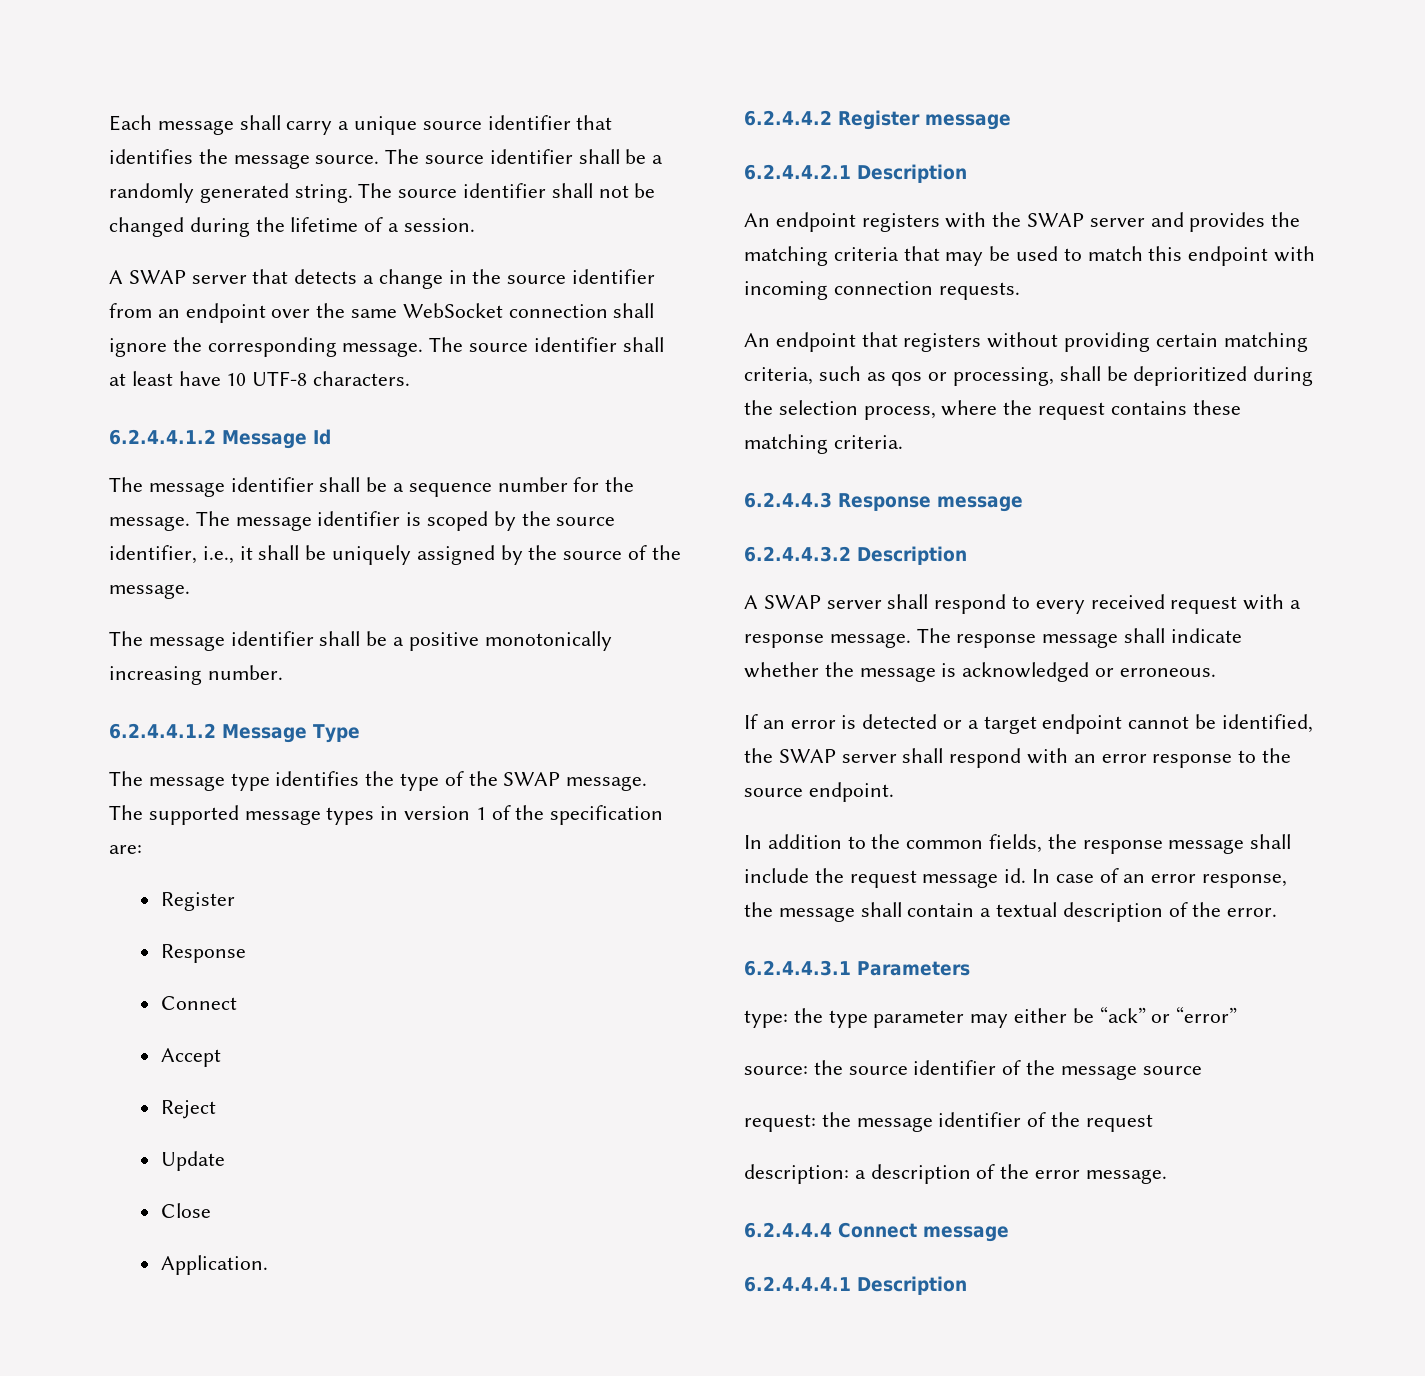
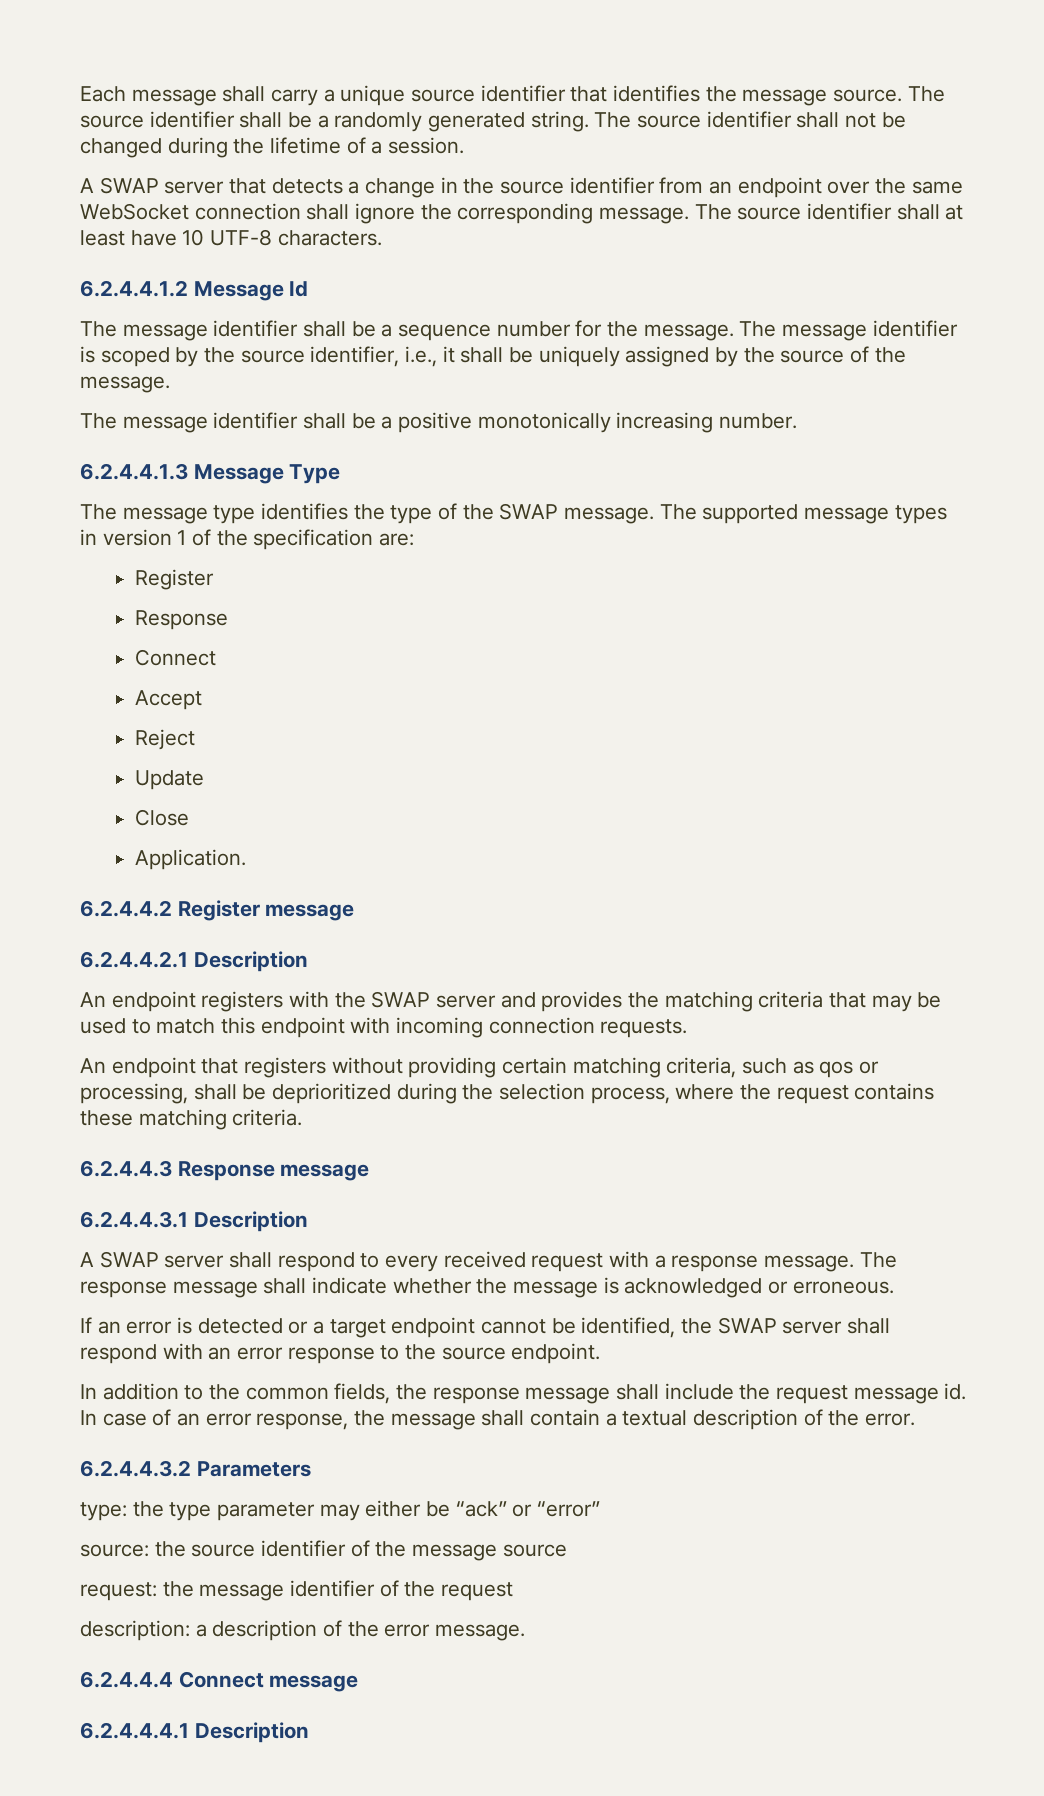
- 6.2.4.4.1.2 Message Type
+ 6.2.4.4.1.3 Message Type
- 6.2.4.4.3.2 Description
+ 6.2.4.4.3.1 Description
- 6.2.4.4.3.1 Parameters
+ 6.2.4.4.3.2 Parameters

